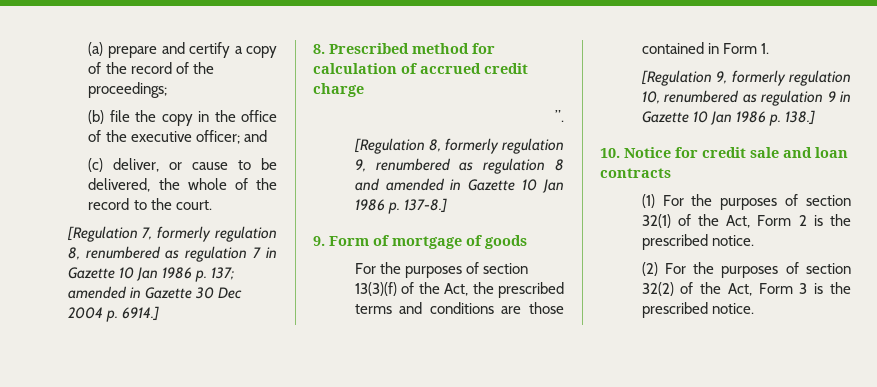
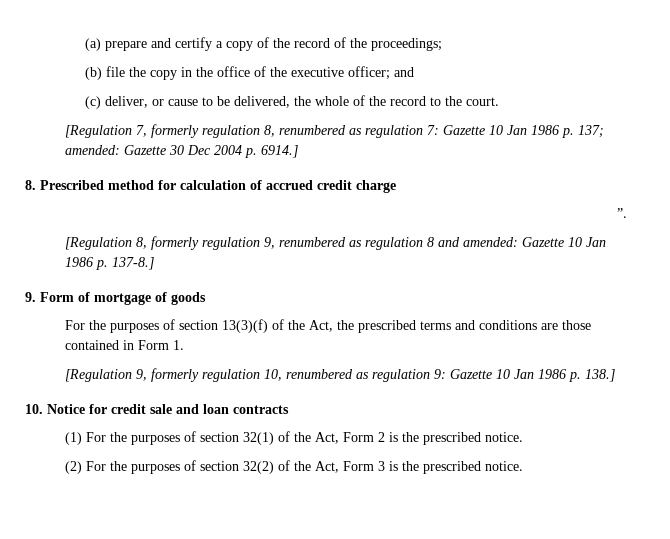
- [Regulation 7, formerly regulation 8, renumbered as regulation 7 in Gazette 10 Jan 1986 p. 137; amended in Gazette 30 Dec 2004 p. 6914.]
+ [Regulation 7, formerly regulation 8, renumbered as regulation 7: Gazette 10 Jan 1986 p. 137; amended: Gazette 30 Dec 2004 p. 6914.]
- [Regulation 8, formerly regulation 9, renumbered as regulation 8 and amended in Gazette 10 Jan 1986 p. 137-8.]
+ [Regulation 8, formerly regulation 9, renumbered as regulation 8 and amended: Gazette 10 Jan 1986 p. 137-8.]
- [Regulation 9, formerly regulation 10, renumbered as regulation 9 in Gazette 10 Jan 1986 p. 138.]
+ [Regulation 9, formerly regulation 10, renumbered as regulation 9: Gazette 10 Jan 1986 p. 138.]

